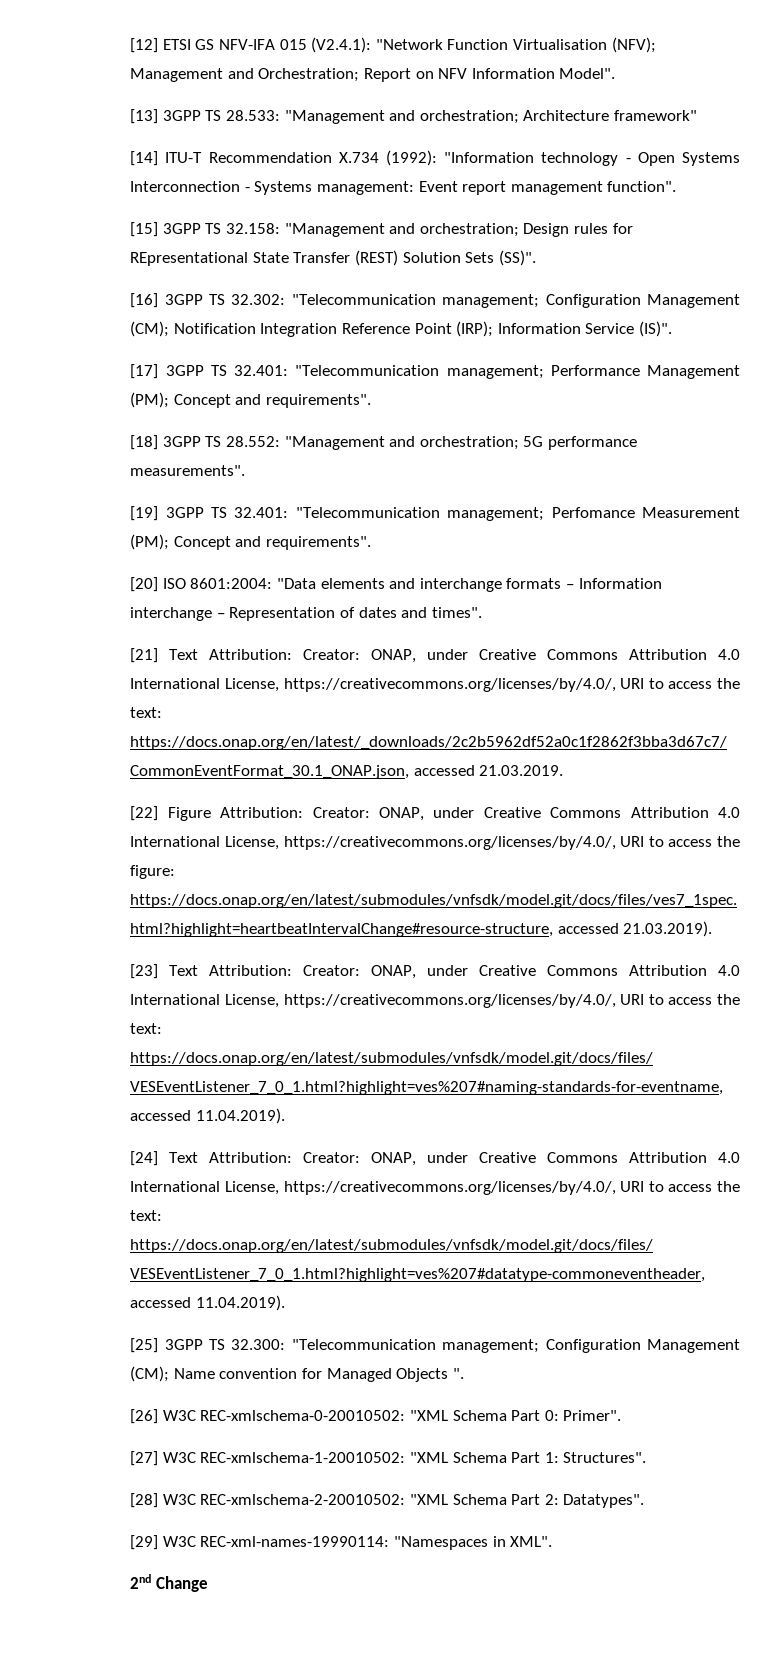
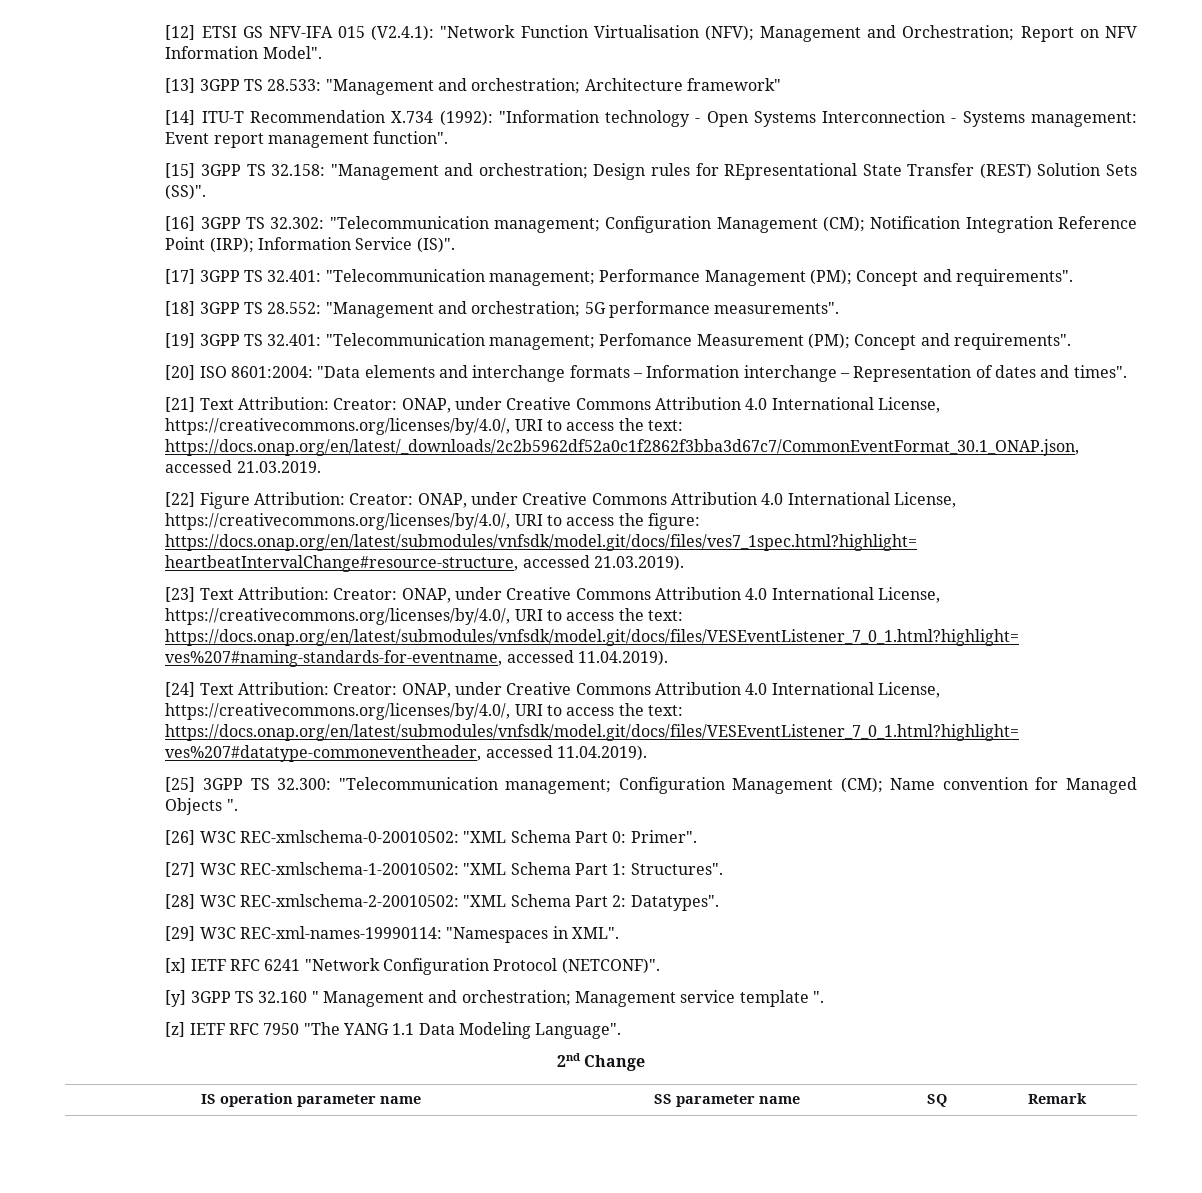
+ [x] IETF RFC 6241 "Network Configuration Protocol (NETCONF)".
+ [y] 3GPP TS 32.160 " Management and orchestration; Management service template ".
+ [z] IETF RFC 7950 "The YANG 1.1 Data Modeling Language".
  2nd Change
+ IS operation parameter name | SS parameter name | SQ | Remark

